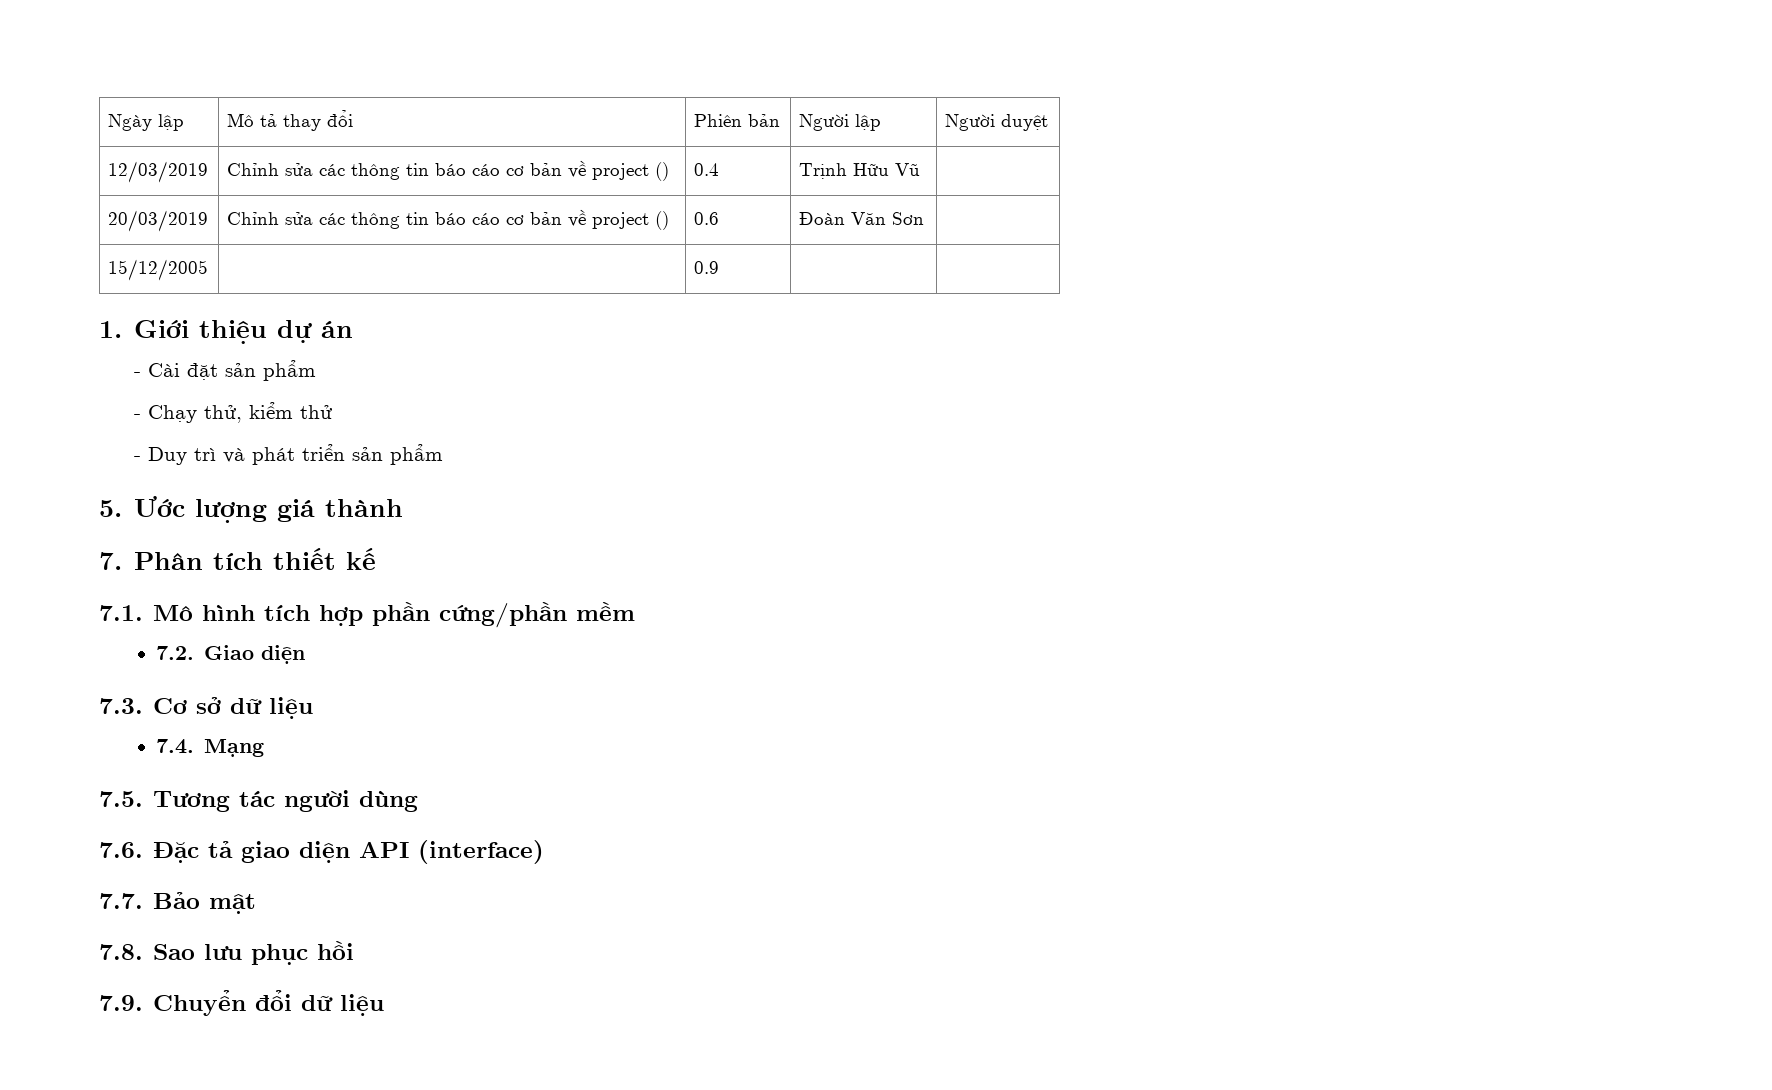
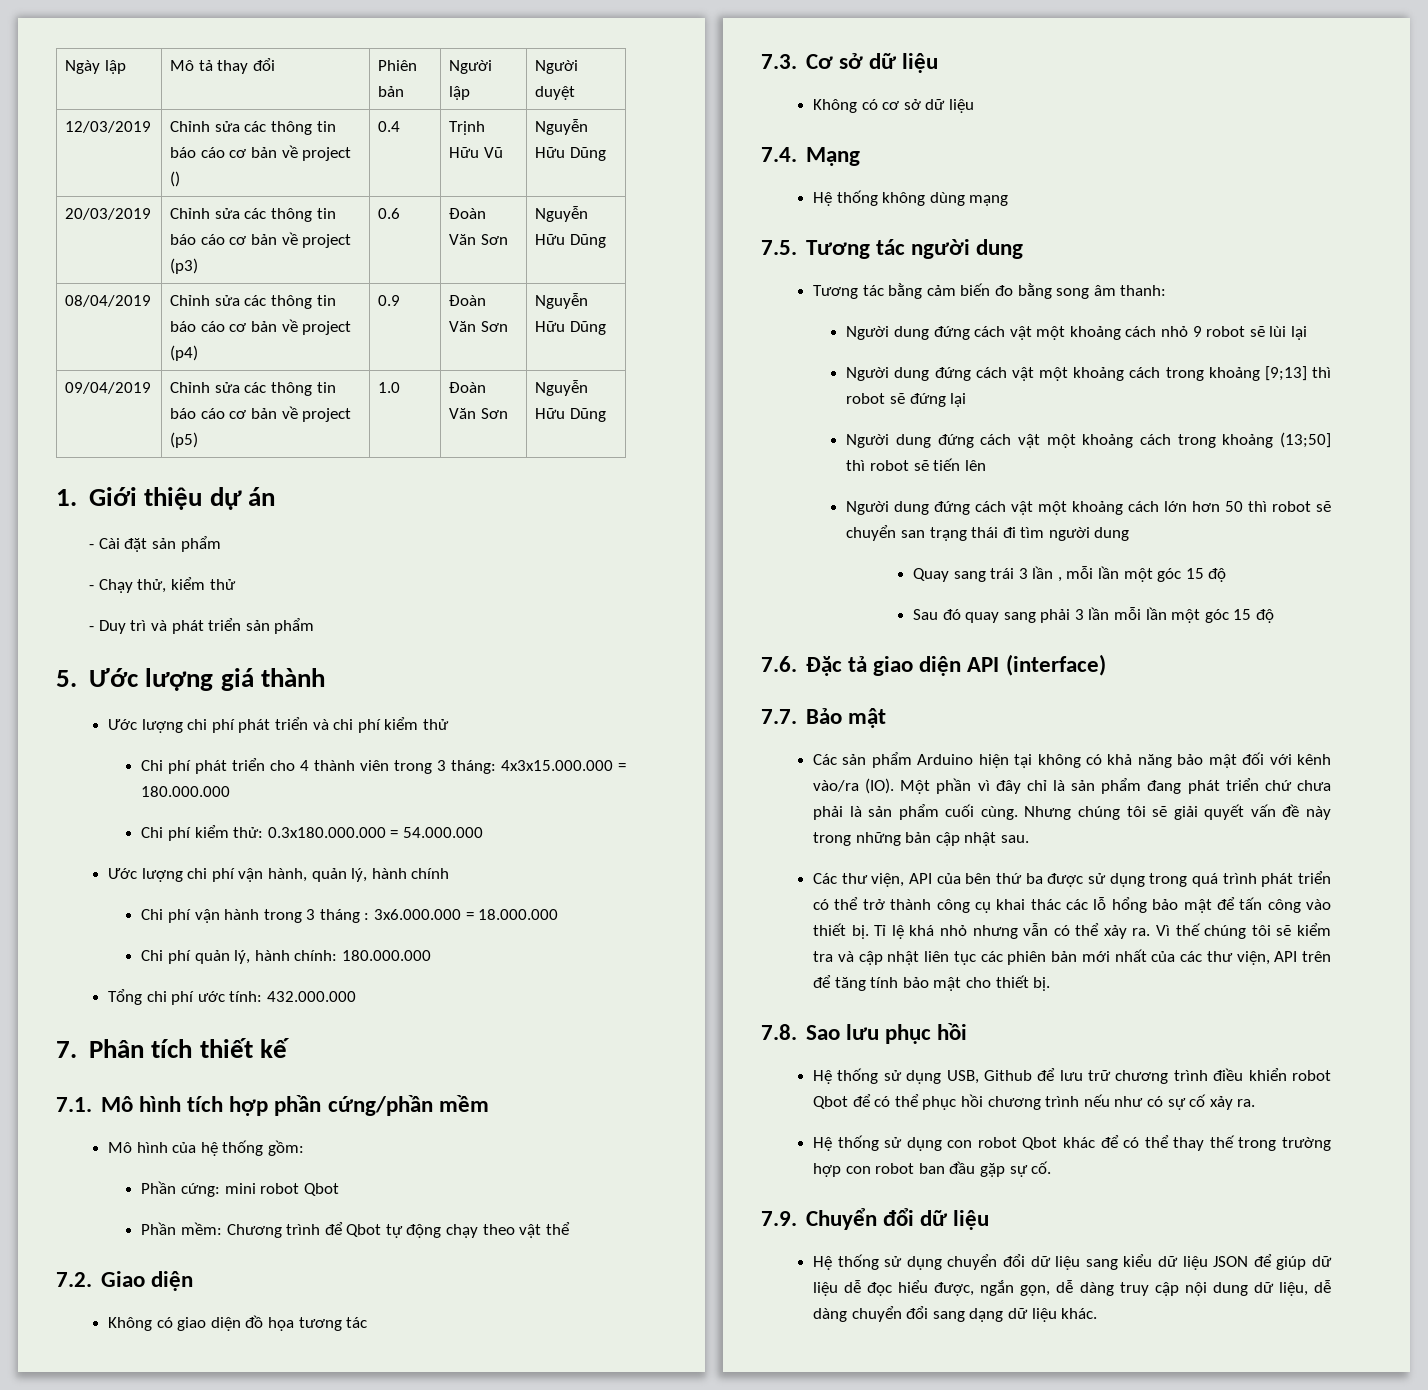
- 12/03/2019 | Chỉnh sửa các thông tin báo cáo cơ bản về project () | 0.4 | Trịnh Hữu Vũ |
+ 12/03/2019 | Chỉnh sửa các thông tin báo cáo cơ bản về project () | 0.4 | Trịnh Hữu Vũ | Nguyễn Hữu Dũng
- 20/03/2019 | Chỉnh sửa các thông tin báo cáo cơ bản về project () | 0.6 | Đoàn Văn Sơn |
- 15/12/2005 | | 0.9 | |
+ 20/03/2019 | Chỉnh sửa các thông tin báo cáo cơ bản về project (p3) | 0.6 | Đoàn Văn Sơn | Nguyễn Hữu Dũng
+ 08/04/2019 | Chỉnh sửa các thông tin báo cáo cơ bản về project (p4) | 0.9 | Đoàn Văn Sơn | Nguyễn Hữu Dũng
+ 09/04/2019 | Chỉnh sửa các thông tin báo cáo cơ bản về project (p5) | 1.0 | Đoàn Văn Sơn | Nguyễn Hữu Dũng
+ Ước lượng chi phí phát triển và chi phí kiểm thử
+ Chi phí phát triển cho 4 thành viên trong 3 tháng: 4x3x15.000.000 = 180.000.000
+ Chi phí kiểm thử: 0.3x180.000.000 = 54.000.000
+ Ước lượng chi phí vận hành, quản lý, hành chính
+ Chi phí vận hành trong 3 tháng : 3x6.000.000 = 18.000.000
+ Chi phí quản lý, hành chính: 180.000.000
+ Tổng chi phí ước tính: 432.000.000
+ Mô hình của hệ thống gồm:
+ Phần cứng: mini robot Qbot
+ Phần mềm: Chương trình để Qbot tự động chạy theo vật thể
  7.2. Giao diện
+ Không có giao diện đồ họa tương tác
+ Không có cơ sở dữ liệu
  7.4. Mạng
- 7.5. Tương tác người dùng
+ Hệ thống không dùng mạng
+ 7.5. Tương tác người dung
+ Tương tác bằng cảm biến đo bằng song âm thanh:
+ Người dung đứng cách vật một khoảng cách nhỏ 9 robot sẽ lùi lại
+ Người dung đứng cách vật một khoảng cách trong khoảng [9;13] thì robot sẽ đứng lại
+ Người dung đứng cách vật một khoảng cách trong khoảng (13;50] thì robot sẽ tiến lên
+ Người dung đứng cách vật một khoảng cách lớn hơn 50 thì robot sẽ chuyển san trạng thái đi tìm người dung
+ Quay sang trái 3 lần , mỗi lần một góc 15 độ
+ Sau đó quay sang phải 3 lần mỗi lần một góc 15 độ
+ Các sản phẩm Arduino hiện tại không có khả năng bảo mật đối với kênh vào/ra (IO). Một phần vì đây chỉ là sản phẩm đang phát triển chứ chưa phải là sản phẩm cuối cùng. Nhưng chúng tôi sẽ giải quyết vấn đề này trong những bản cập nhật sau.
+ Các thư viện, API của bên thứ ba được sử dụng trong quá trình phát triển có thể trở thành công cụ khai thác các lỗ hổng bảo mật để tấn công vào thiết bị. Tỉ lệ khá nhỏ nhưng vẫn có thể xảy ra. Vì thế chúng tôi sẽ kiểm tra và cập nhật liên tục các phiên bản mới nhất của các thư viện, API trên để tăng tính bảo mật cho thiết bị.
+ Hệ thống sử dụng USB, Github để lưu trữ chương trình điều khiển robot Qbot để có thể phục hồi chương trình nếu như có sự cố xảy ra.
+ Hệ thống sử dụng con robot Qbot khác để có thể thay thế trong trường hợp con robot ban đầu gặp sự cố.
+ Hệ thống sử dụng chuyển đổi dữ liệu sang kiểu dữ liệu JSON để giúp dữ liệu dễ đọc hiểu được, ngắn gọn, dễ dàng truy cập nội dung dữ liệu, dễ dàng chuyển đổi sang dạng dữ liệu khác.

